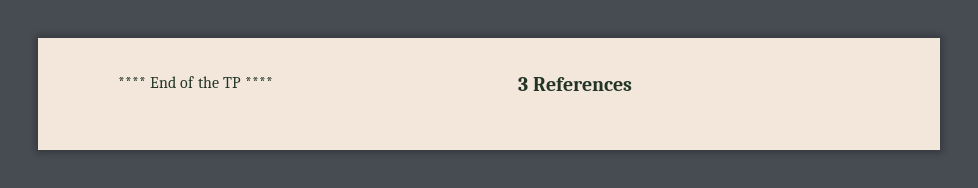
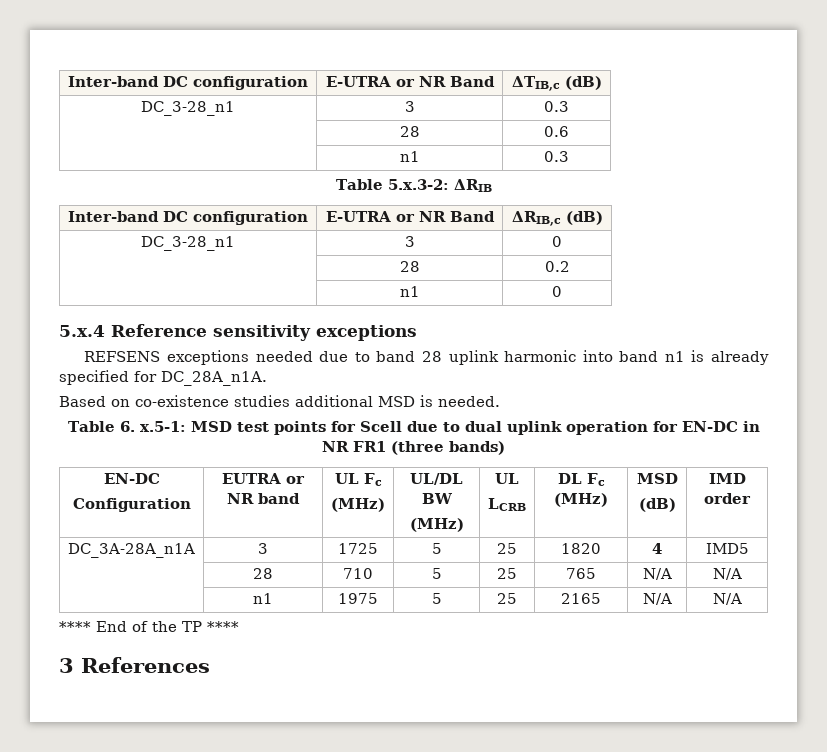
+ Inter-band DC configuration | E-UTRA or NR Band | ΔTIB,c (dB)
+ DC_3-28_n1 | 3 | 0.3
+ | 28 | 0.6
+ | n1 | 0.3
+ Table 5.x.3-2: ΔRIB
+ Inter-band DC configuration | E-UTRA or NR Band | ΔRIB,c (dB)
+ DC_3-28_n1 | 3 | 0
+ | 28 | 0.2
+ | n1 | 0
+ 5.x.4 Reference sensitivity exceptions
+ REFSENS exceptions needed due to band 28 uplink harmonic into band n1 is already specified for DC_28A_n1A.
+ Based on co-existence studies additional MSD is needed.
+ Table 6. x.5-1: MSD test points for Scell due to dual uplink operation for EN-DC in NR FR1 (three bands)
+ EN-DC
+ Configuration | EUTRA or NR band | UL Fc
+ (MHz) | UL/DL BW
+ (MHz) | UL
+ LCRB | DL Fc (MHz) | MSD
+ (dB) | IMD order
+ DC_3A-28A_n1A | 3 | 1725 | 5 | 25 | 1820 | 4 | IMD5
+ | 28 | 710 | 5 | 25 | 765 | N/A | N/A
+ | n1 | 1975 | 5 | 25 | 2165 | N/A | N/A

